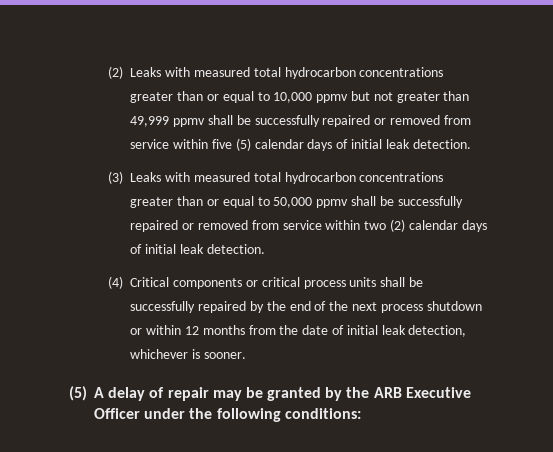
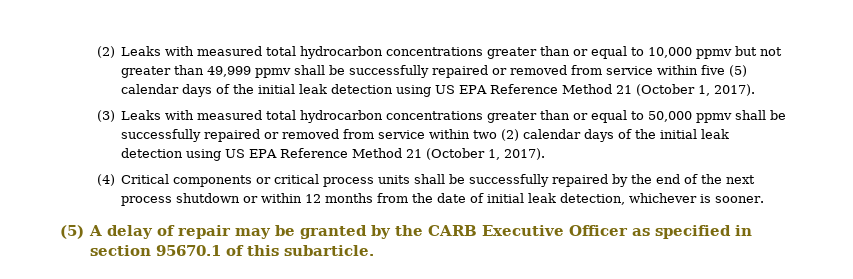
- (2) Leaks with measured total hydrocarbon concentrations greater than or equal to 10,000 ppmv but not greater than 49,999 ppmv shall be successfully repaired or removed from service within five (5) calendar days of initial leak detection.
+ (2) Leaks with measured total hydrocarbon concentrations greater than or equal to 10,000 ppmv but not greater than 49,999 ppmv shall be successfully repaired or removed from service within five (5) calendar days of the initial leak detection using US EPA Reference Method 21 (October 1, 2017).
- (3) Leaks with measured total hydrocarbon concentrations greater than or equal to 50,000 ppmv shall be successfully repaired or removed from service within two (2) calendar days of initial leak detection.
+ (3) Leaks with measured total hydrocarbon concentrations greater than or equal to 50,000 ppmv shall be successfully repaired or removed from service within two (2) calendar days of the initial leak detection using US EPA Reference Method 21 (October 1, 2017).
- (5) A delay of repair may be granted by the ARB Executive Officer under the following conditions:
+ (5) A delay of repair may be granted by the CARB Executive Officer as specified in section 95670.1 of this subarticle.

